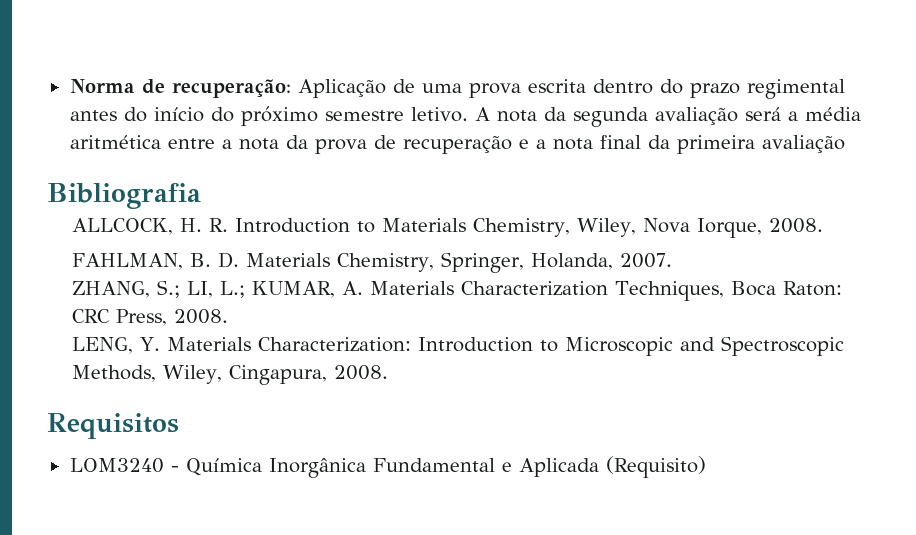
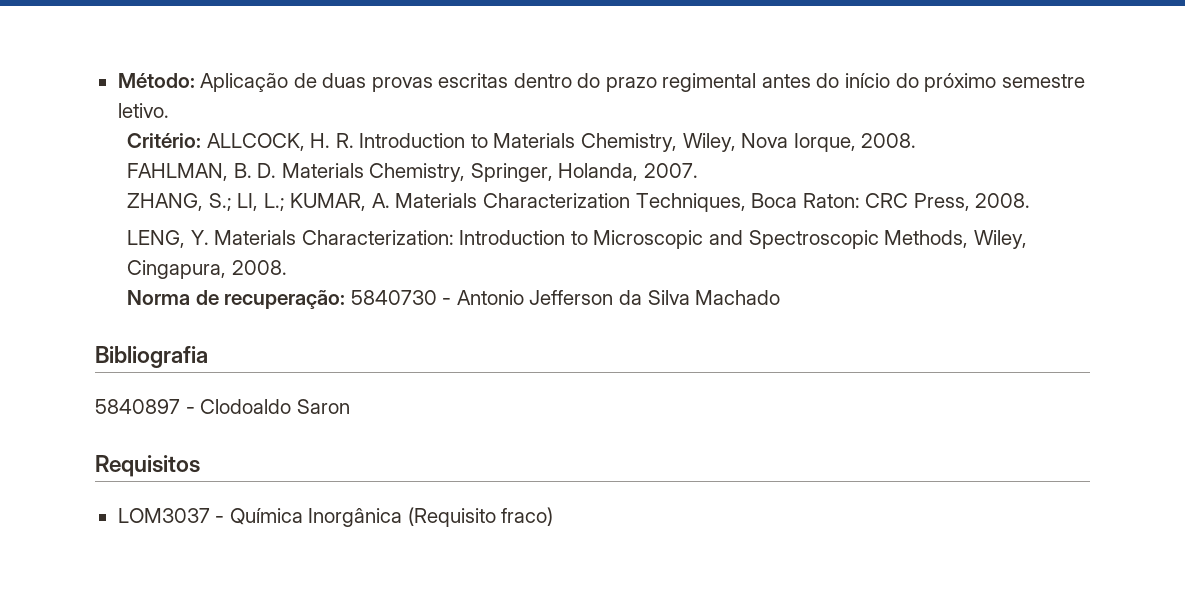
- Norma de recuperação: Aplicação de uma prova escrita dentro do prazo regimental antes do início do próximo semestre letivo. A nota da segunda avaliação será a média aritmética entre a nota da prova de recuperação e a nota final da primeira avaliação
- Bibliografia
- ALLCOCK, H. R. Introduction to Materials Chemistry, Wiley, Nova Iorque, 2008.
+ Método: Aplicação de duas provas escritas dentro do prazo regimental antes do início do próximo semestre letivo.
+ Critério: ALLCOCK, H. R. Introduction to Materials Chemistry, Wiley, Nova Iorque, 2008.
+ Norma de recuperação: 5840730 - Antonio Jefferson da Silva Machado
+ Bibliografia
+ 5840897 - Clodoaldo Saron
- LOM3240 - Química Inorgânica Fundamental e Aplicada (Requisito)
+ LOM3037 - Química Inorgânica (Requisito fraco)

